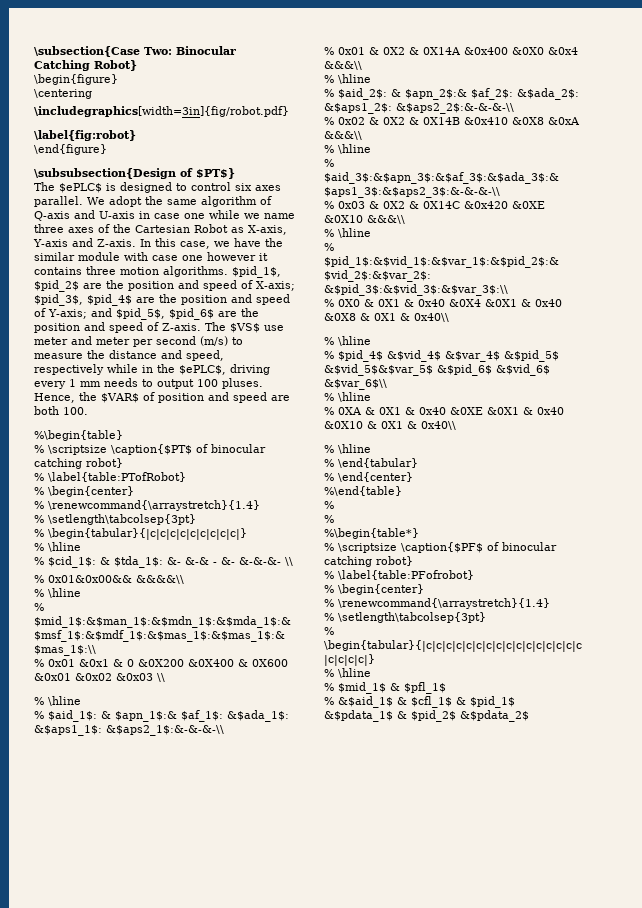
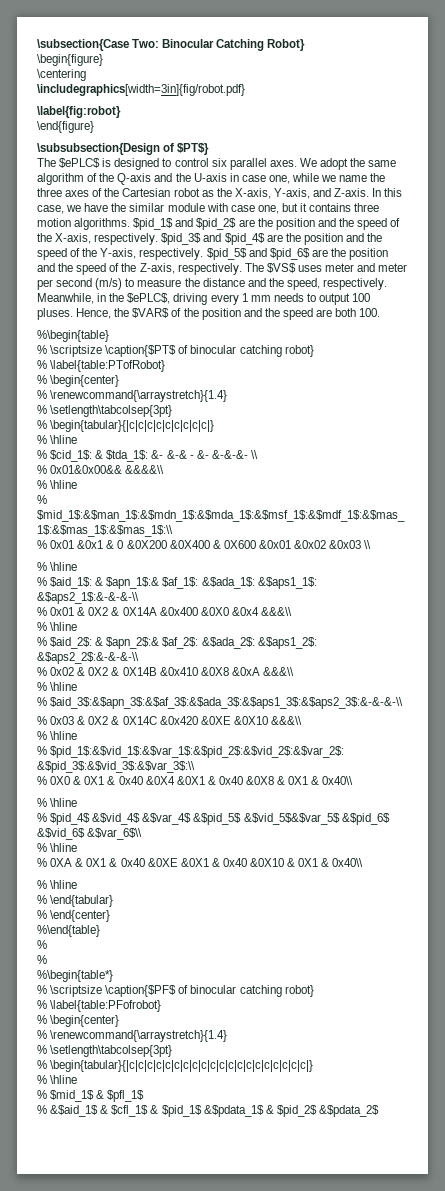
- The $ePLC$ is designed to control six axes parallel.
+ The $ePLC$ is designed to control six parallel axes.
- We adopt the same algorithm of Q-axis and U-axis in case one while we name three axes of the Cartesian Robot as X-axis, Y-axis and Z-axis.
+ We adopt the same algorithm of the Q-axis and the U-axis in case one, while we name the three axes of the Cartesian robot as the X-axis, Y-axis, and Z-axis.
- In this case, we have the similar module with case one however it contains three motion algorithms.
+ In this case, we have the similar module with case one, but it contains three motion algorithms.
- $pid_1$, $pid_2$ are the position and speed of X-axis; $pid_3$, $pid_4$ are the position and speed of Y-axis; and $pid_5$, $pid_6$ are the position and speed of Z-axis.
+ $pid_1$ and $pid_2$ are the position and the speed of the X-axis, respectively. $pid_3$ and $pid_4$ are the position and the speed of the Y-axis, respectively. $pid_5$ and $pid_6$ are the position and the speed of the Z-axis, respectively.
- The $VS$ use meter and meter per second (m/s) to measure the distance and speed, respectively while in the $ePLC$, driving every 1 mm needs to output 100 pluses.
+ The $VS$ uses meter and meter per second (m/s) to measure the distance and the speed, respectively. Meanwhile, in the $ePLC$, driving every 1 mm needs to output 100 pluses.
- Hence, the $VAR$ of position and speed are both 100.
+ Hence, the $VAR$ of the position and the speed are both 100.

